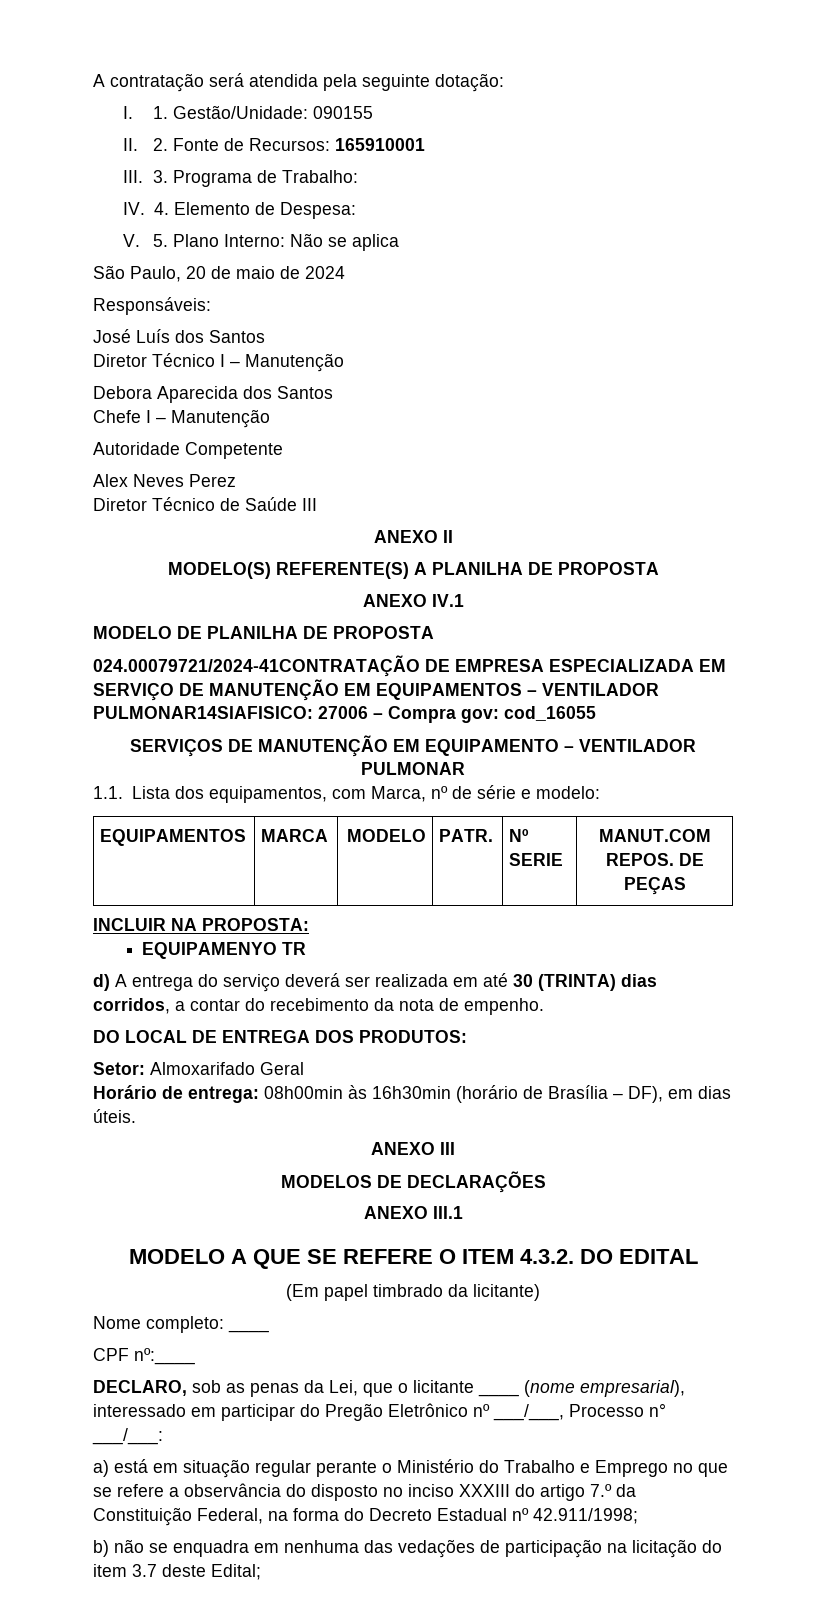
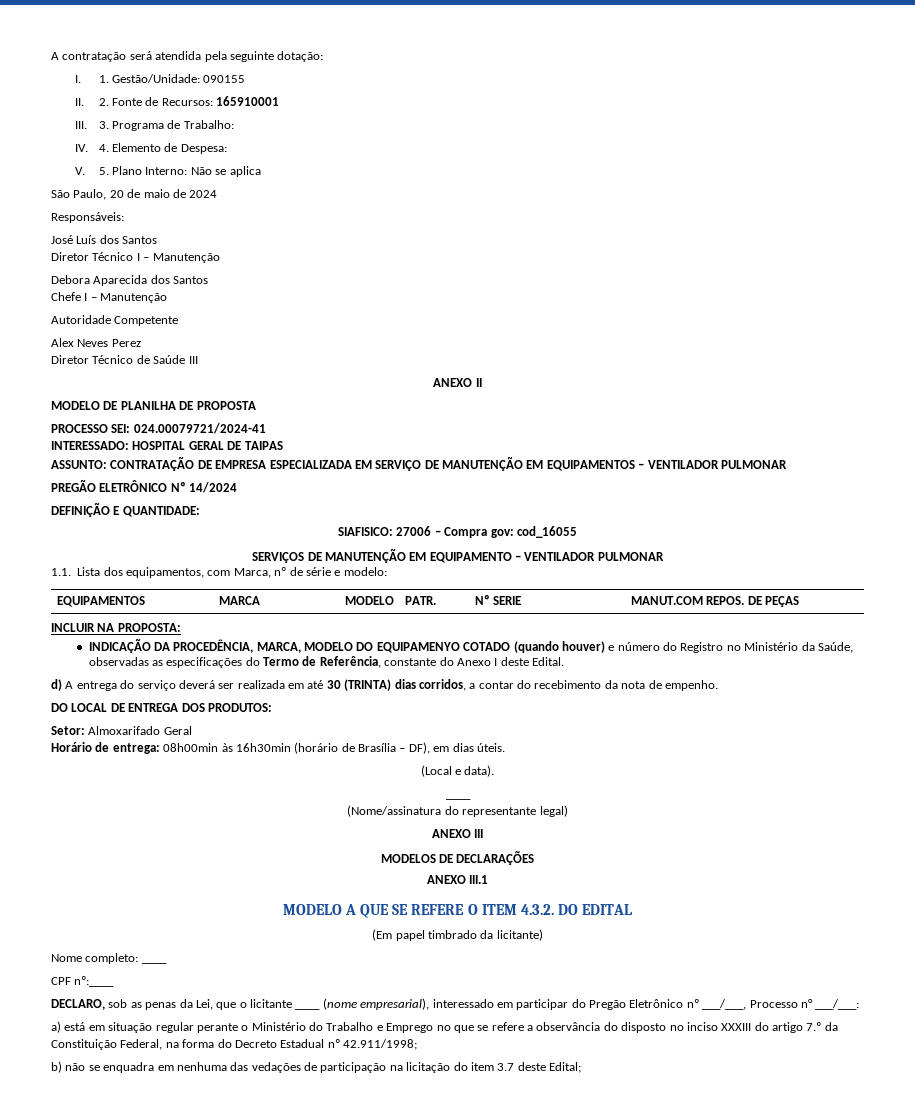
- MODELO(S) REFERENTE(S) A PLANILHA DE PROPOSTA
- ANEXO IV.1
- 024.00079721/2024-41CONTRATAÇÃO DE EMPRESA ESPECIALIZADA EM SERVIÇO DE MANUTENÇÃO EM EQUIPAMENTOS – VENTILADOR PULMONAR14SIAFISICO: 27006 – Compra gov: cod_16055
+ PROCESSO SEI: 024.00079721/2024-41
+ INTERESSADO: HOSPITAL GERAL DE TAIPAS
+ ASSUNTO: CONTRATAÇÃO DE EMPRESA ESPECIALIZADA EM SERVIÇO DE MANUTENÇÃO EM EQUIPAMENTOS – VENTILADOR PULMONAR
+ PREGÃO ELETRÔNICO Nº 14/2024
+ DEFINIÇÃO E QUANTIDADE:
+ SIAFISICO: 27006 – Compra gov: cod_16055
- EQUIPAMENYO TR
+ INDICAÇÃO DA PROCEDÊNCIA, MARCA, MODELO DO EQUIPAMENYO COTADO (quando houver) e número do Registro no Ministério da Saúde, observadas as especificações do Termo de Referência, constante do Anexo I deste Edital.
+ (Local e data).
+ ____
+ (Nome/assinatura do representante legal)

